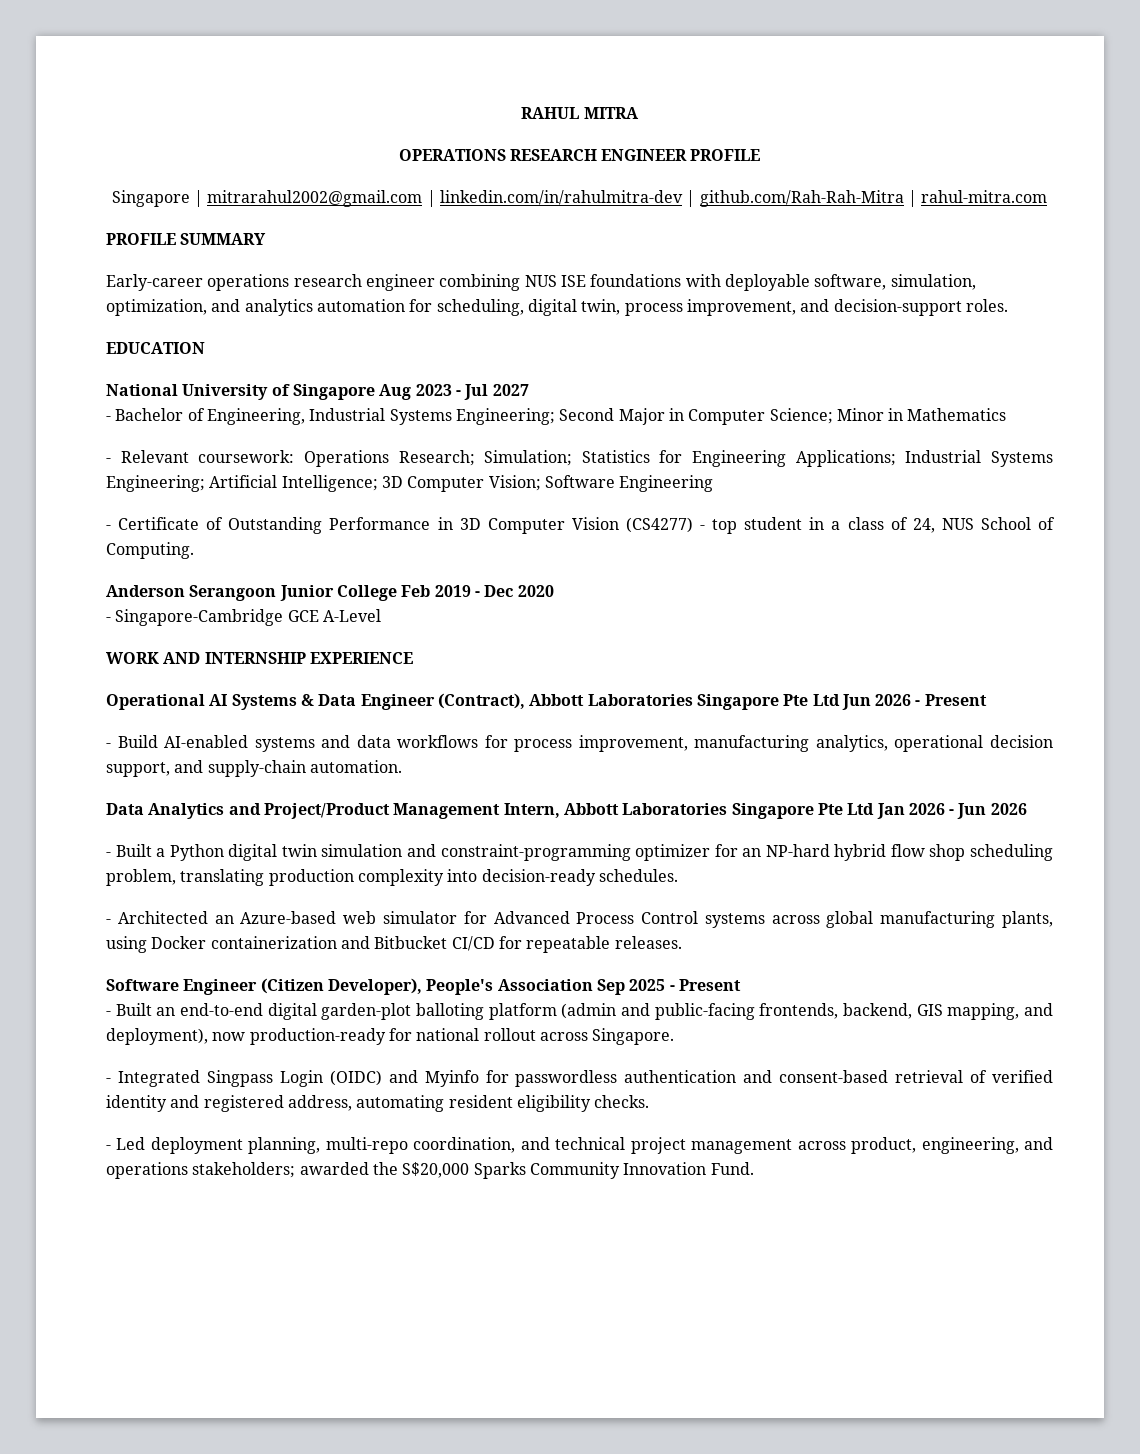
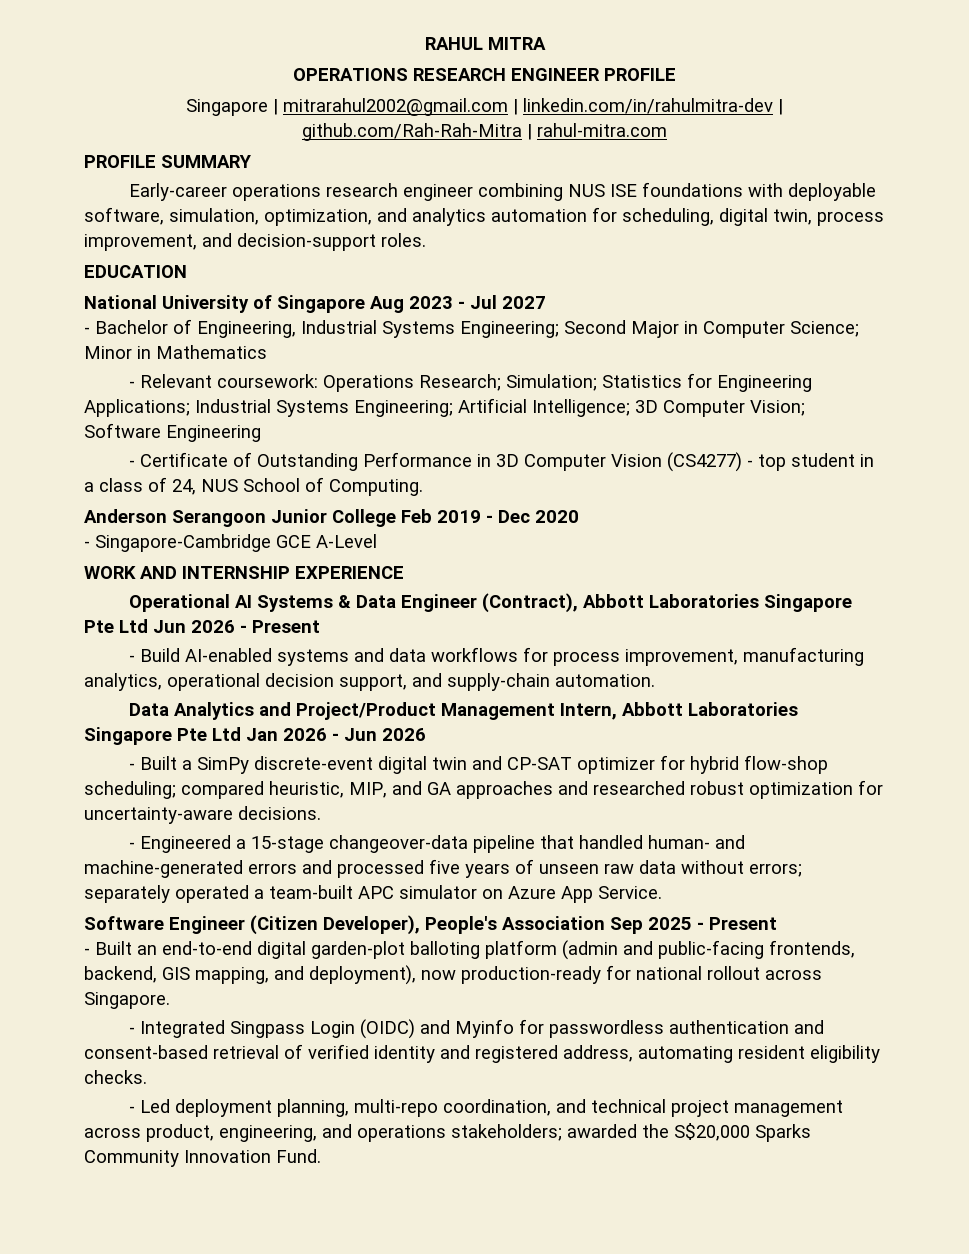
- - Built a Python digital twin simulation and constraint-programming optimizer for an NP-hard hybrid flow shop scheduling problem, translating production complexity into decision-ready schedules.
- - Architected an Azure-based web simulator for Advanced Process Control systems across global manufacturing plants, using Docker containerization and Bitbucket CI/CD for repeatable releases.
+ - Built a SimPy discrete-event digital twin and CP-SAT optimizer for hybrid flow-shop scheduling; compared heuristic, MIP, and GA approaches and researched robust optimization for uncertainty-aware decisions.
+ - Engineered a 15-stage changeover-data pipeline that handled human- and machine-generated errors and processed five years of unseen raw data without errors; separately operated a team-built APC simulator on Azure App Service.

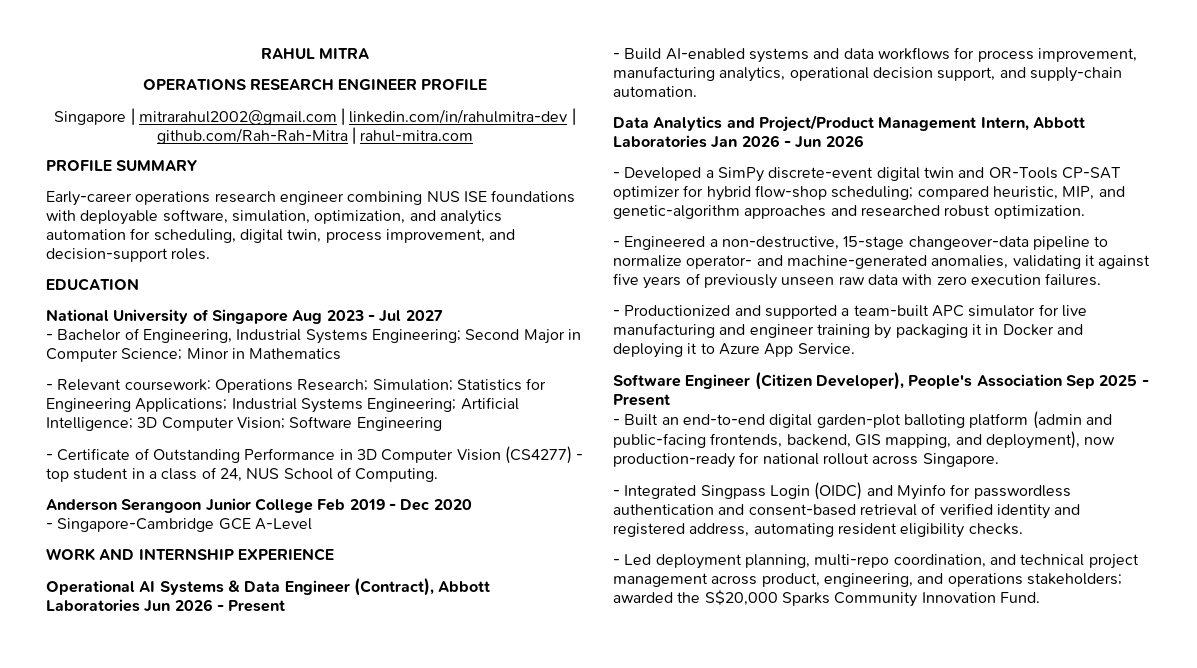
- Operational AI Systems & Data Engineer (Contract), Abbott Laboratories Singapore Pte Ltd Jun 2026 - Present
+ Operational AI Systems & Data Engineer (Contract), Abbott Laboratories Jun 2026 - Present
- Data Analytics and Project/Product Management Intern, Abbott Laboratories Singapore Pte Ltd Jan 2026 - Jun 2026
+ Data Analytics and Project/Product Management Intern, Abbott Laboratories Jan 2026 - Jun 2026
- - Built a SimPy discrete-event digital twin and CP-SAT optimizer for hybrid flow-shop scheduling; compared heuristic, MIP, and GA approaches and researched robust optimization for uncertainty-aware decisions.
+ - Developed a SimPy discrete-event digital twin and OR-Tools CP-SAT optimizer for hybrid flow-shop scheduling; compared heuristic, MIP, and genetic-algorithm approaches and researched robust optimization.
- - Engineered a 15-stage changeover-data pipeline that handled human- and machine-generated errors and processed five years of unseen raw data without errors; separately operated a team-built APC simulator on Azure App Service.
+ - Engineered a non-destructive, 15-stage changeover-data pipeline to normalize operator- and machine-generated anomalies, validating it against five years of previously unseen raw data with zero execution failures.
+ - Productionized and supported a team-built APC simulator for live manufacturing and engineer training by packaging it in Docker and deploying it to Azure App Service.

